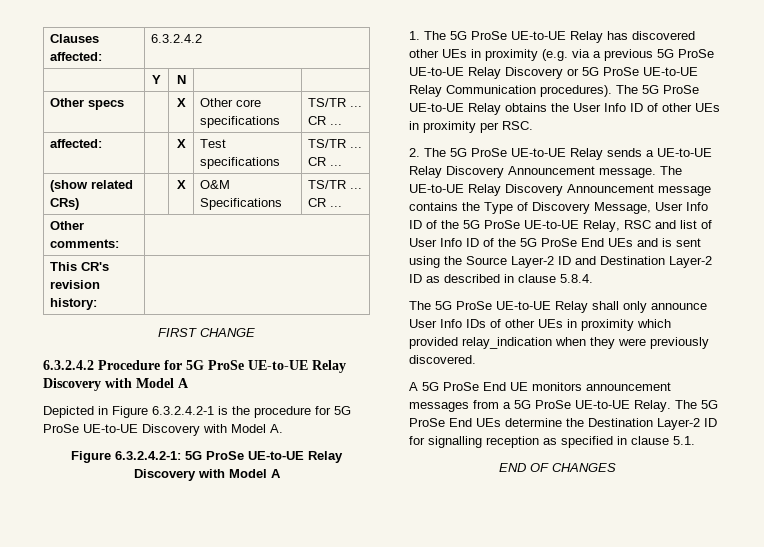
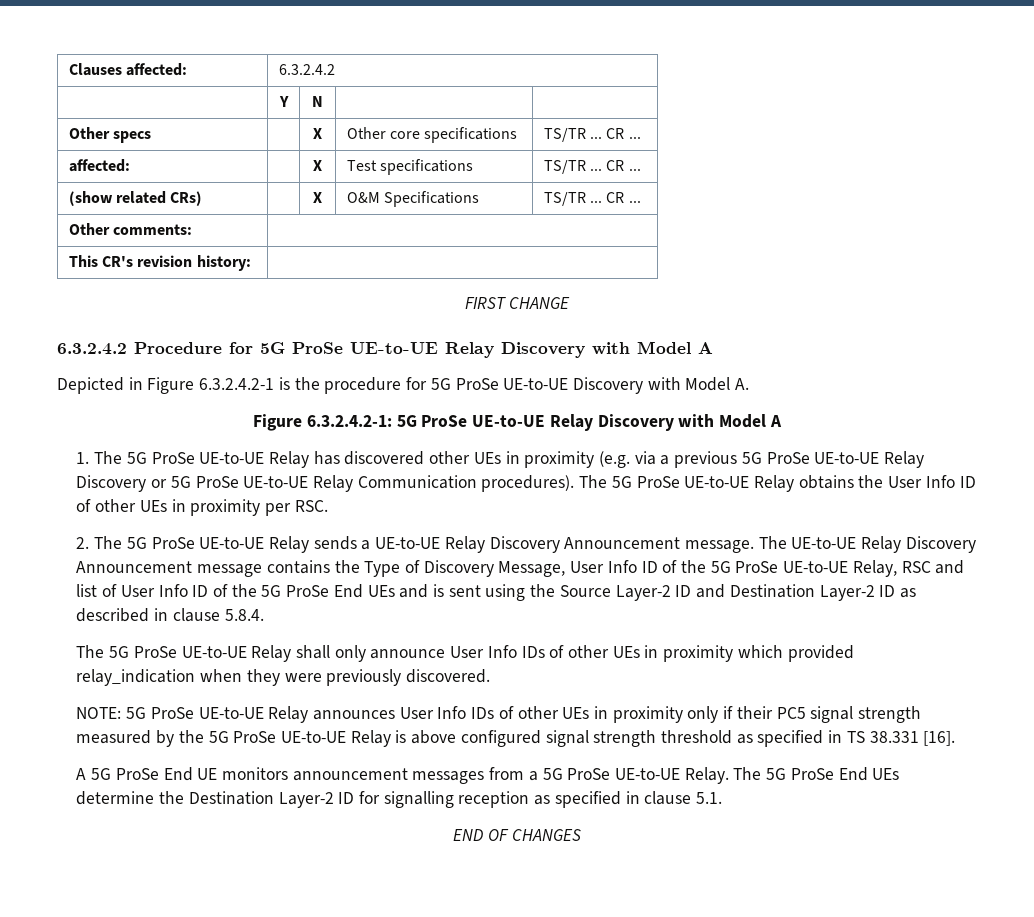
+ NOTE: 5G ProSe UE-to-UE Relay announces User Info IDs of other UEs in proximity only if their PC5 signal strength measured by the 5G ProSe UE-to-UE Relay is above configured signal strength threshold as specified in TS 38.331 [16].

